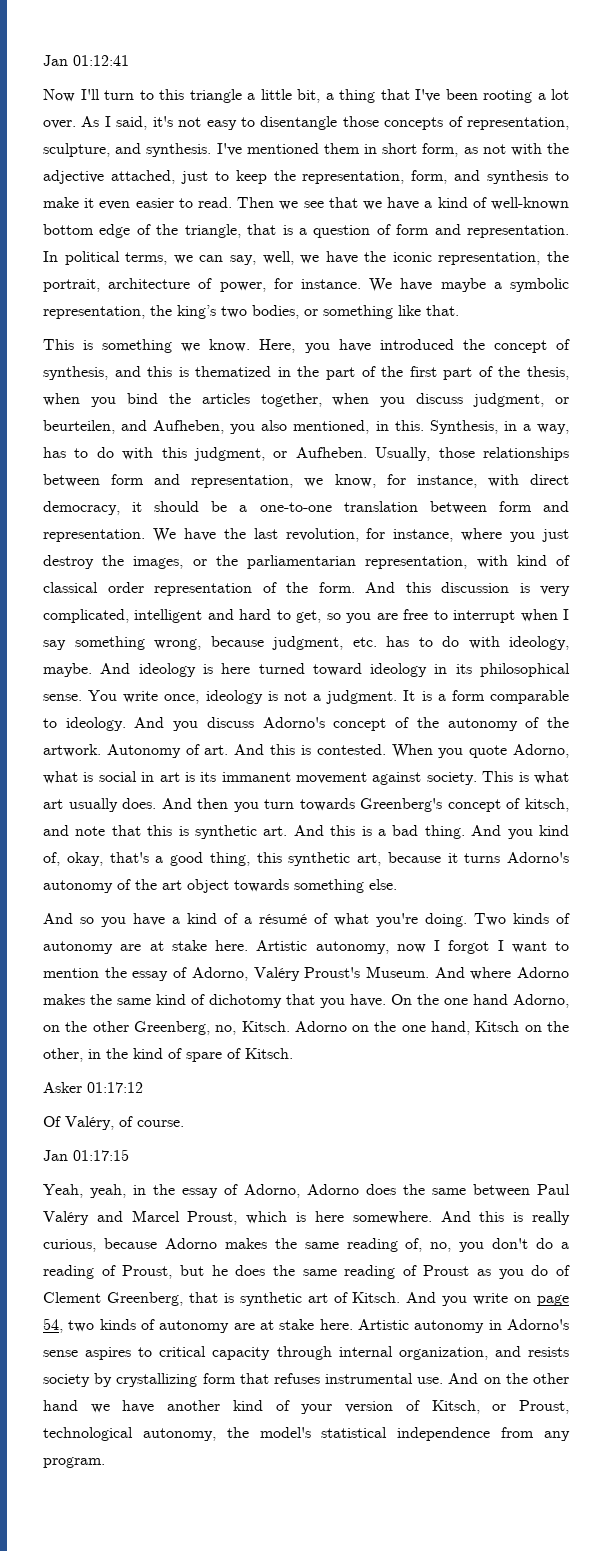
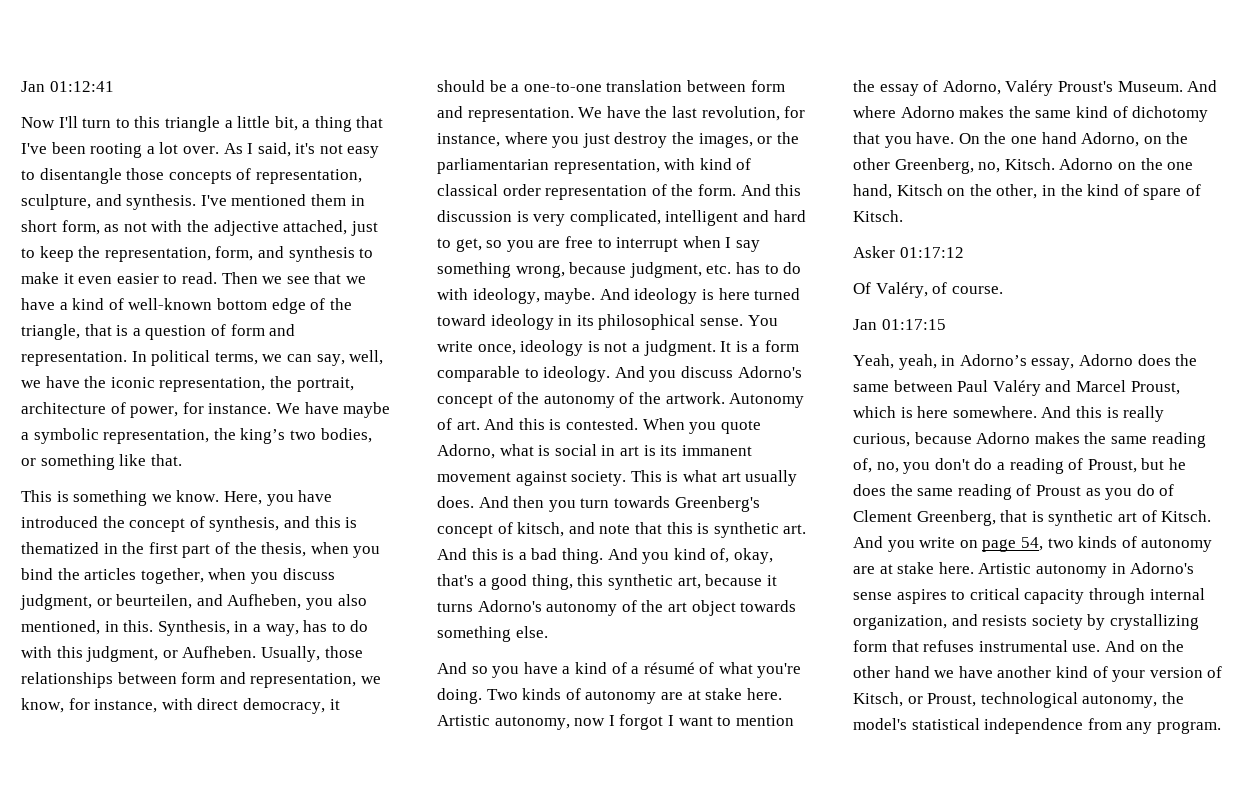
- Here, you have introduced the concept of synthesis, and this is thematized in the part of the first part of the thesis, when you bind the articles together, when you discuss judgment, or beurteilen, and Aufheben, you also mentioned, in this.
+ Here, you have introduced the concept of synthesis, and this is thematized in the first part of the thesis, when you bind the articles together, when you discuss judgment, or beurteilen, and Aufheben, you also mentioned, in this.
- Yeah, yeah, in the essay of Adorno, Adorno does the same between Paul Valéry and Marcel Proust, which is here somewhere.
+ Yeah, yeah, in Adorno’s essay, Adorno does the same between Paul Valéry and Marcel Proust, which is here somewhere.

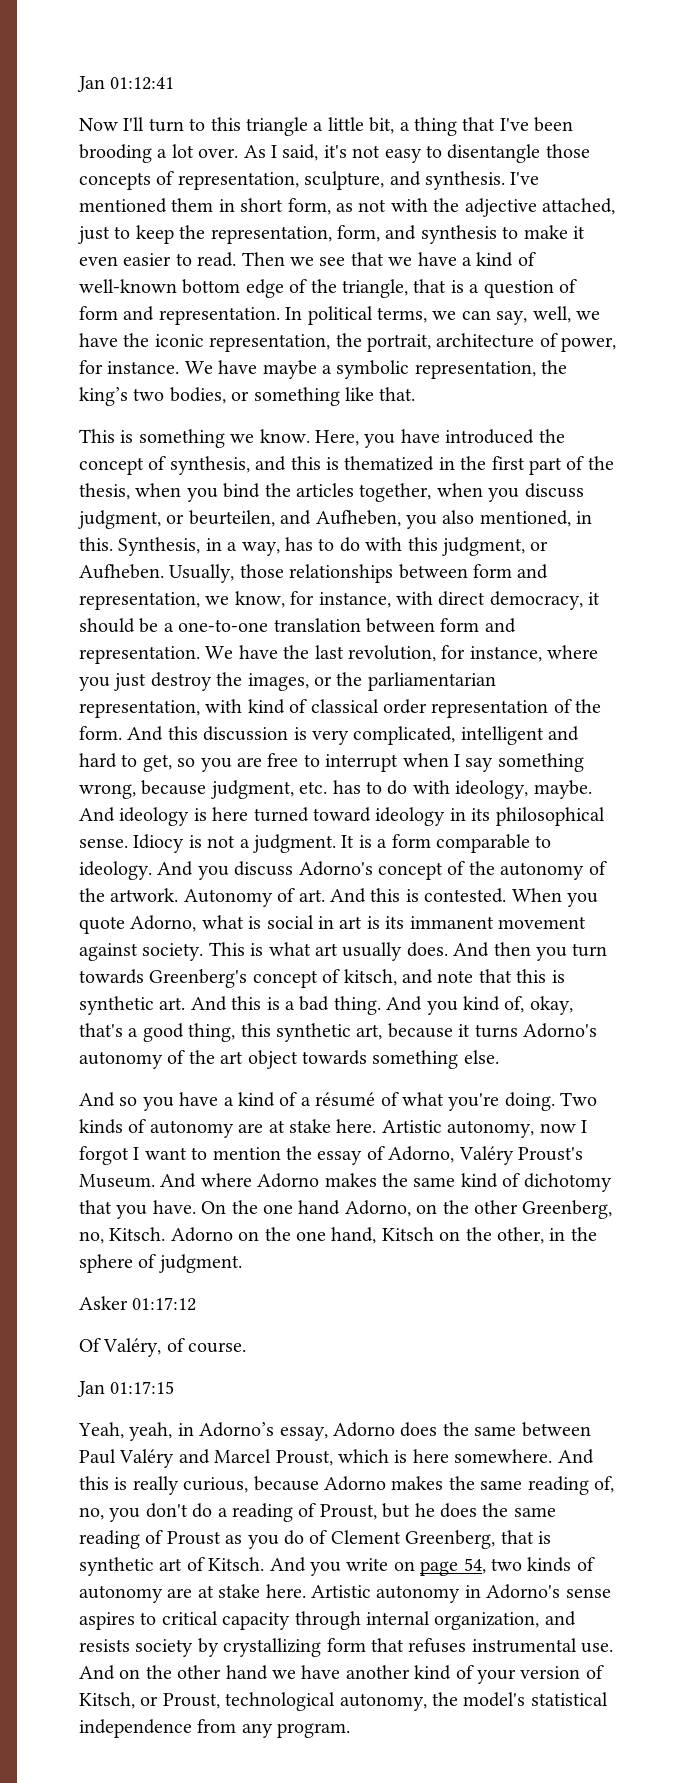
- Now I'll turn to this triangle a little bit, a thing that I've been rooting a lot over.
+ Now I'll turn to this triangle a little bit, a thing that I've been brooding a lot over.
- You write once, ideology is not a judgment.
+ Idiocy is not a judgment.
- Adorno on the one hand, Kitsch on the other, in the kind of spare of Kitsch.
+ Adorno on the one hand, Kitsch on the other, in the sphere of judgment.

